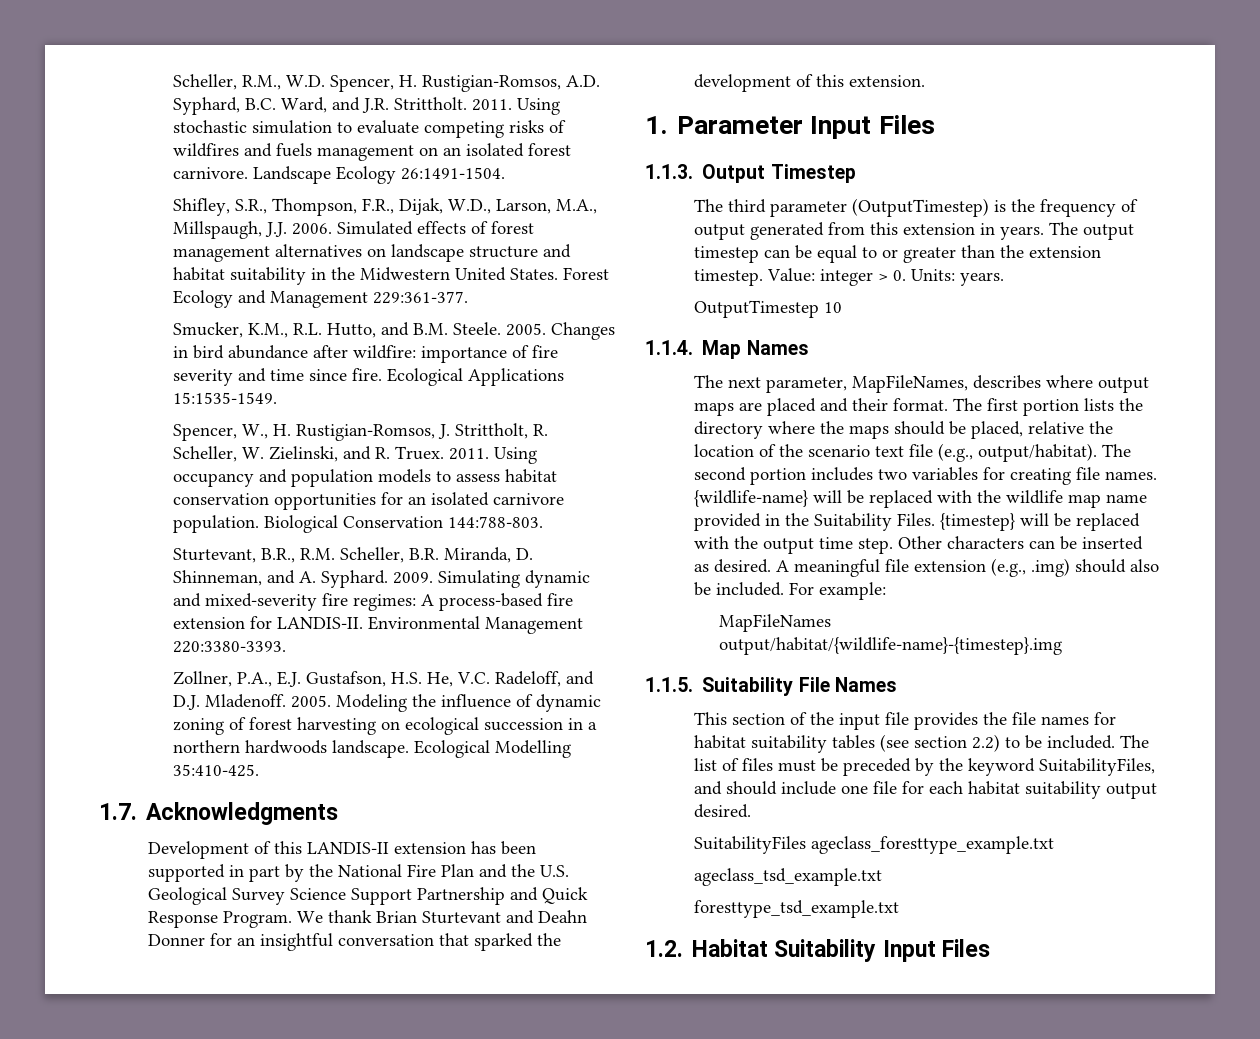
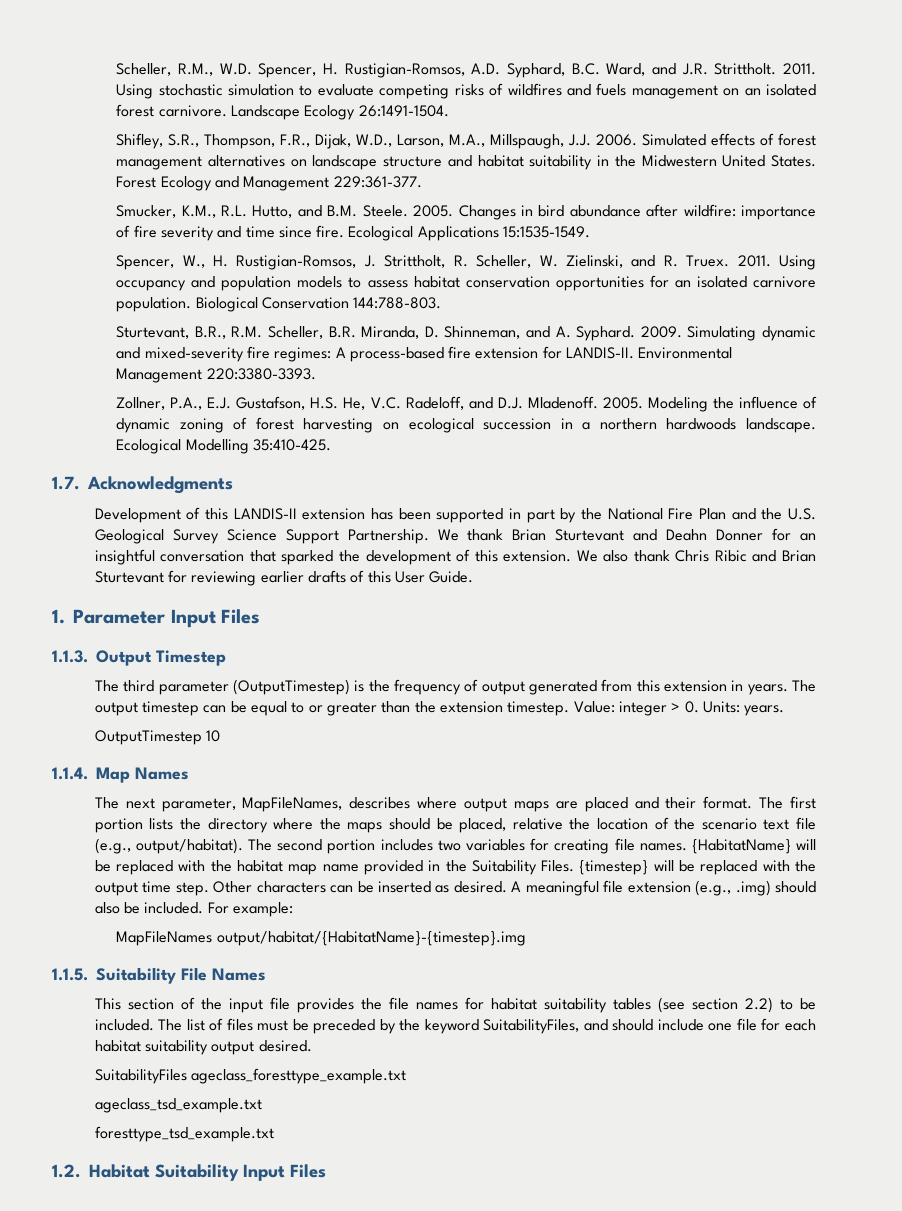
- Development of this LANDIS-II extension has been supported in part by the National Fire Plan and the U.S. Geological Survey Science Support Partnership and Quick Response Program.
+ Development of this LANDIS-II extension has been supported in part by the National Fire Plan and the U.S. Geological Survey Science Support Partnership.
+ We also thank Chris Ribic and Brian Sturtevant for reviewing earlier drafts of this User Guide.
- {wildlife-name} will be replaced with the wildlife map name provided in the Suitability Files.
+ {HabitatName} will be replaced with the habitat map name provided in the Suitability Files.
- MapFileNames output/habitat/{wildlife-name}-{timestep}.img
+ MapFileNames output/habitat/{HabitatName}-{timestep}.img

